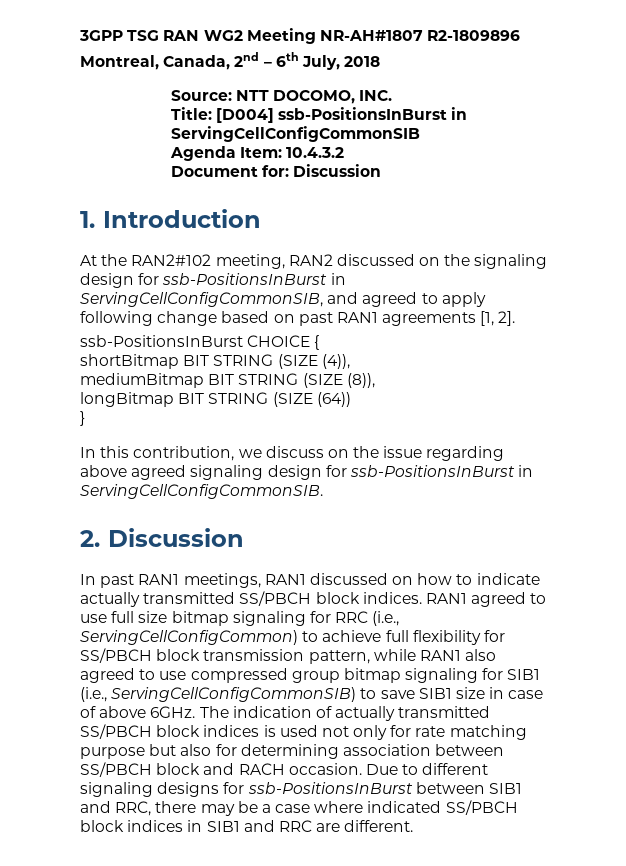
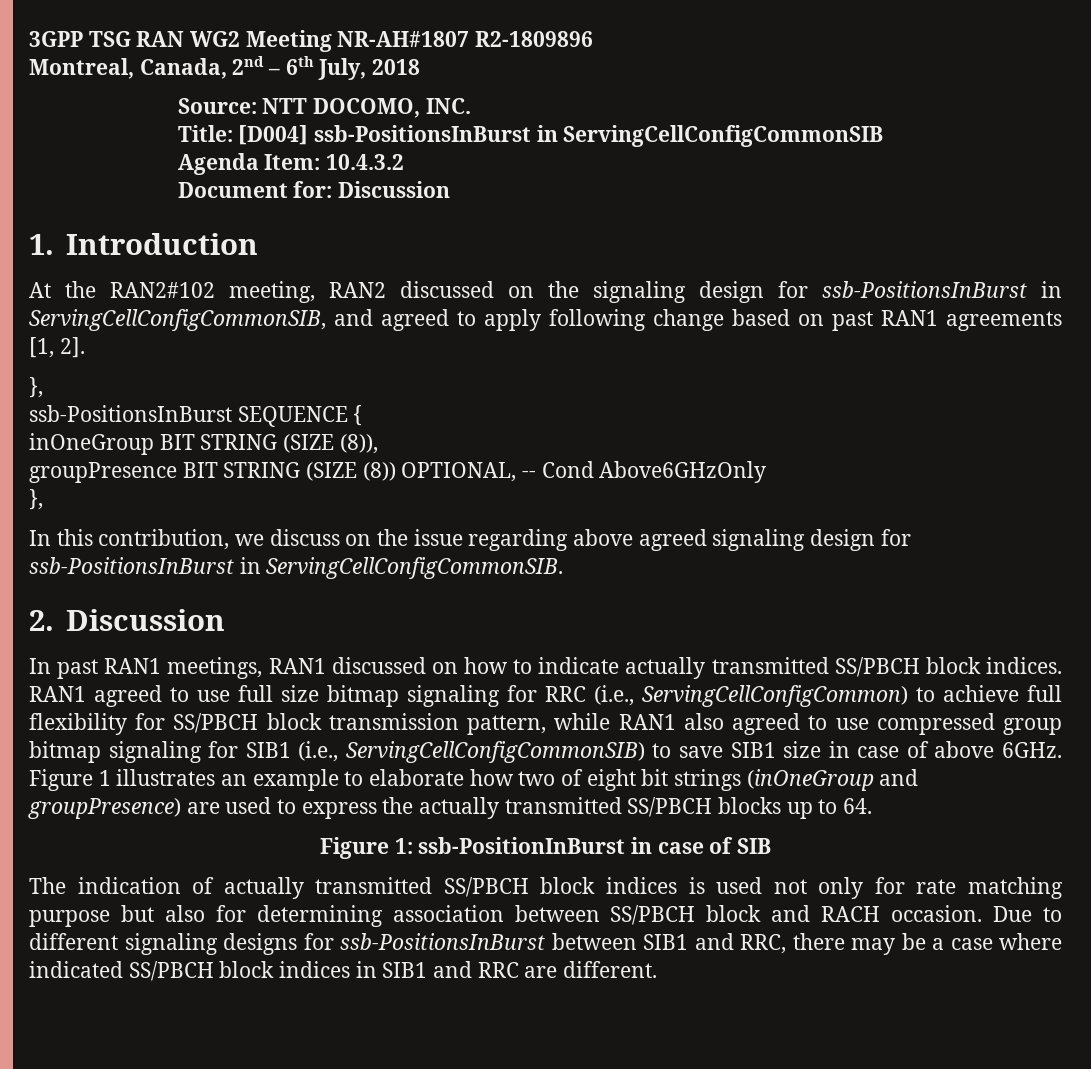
  At the RAN2#102 meeting, RAN2 discussed on the signaling design for ssb-PositionsInBurst in ServingCellConfigCommonSIB, and agreed to apply following change based on past RAN1 agreements [1, 2].
- ssb-PositionsInBurst CHOICE {
+ },
+ ssb-PositionsInBurst SEQUENCE {
- shortBitmap BIT STRING (SIZE (4)),
- mediumBitmap BIT STRING (SIZE (8)),
+ inOneGroup BIT STRING (SIZE (8)),
- longBitmap BIT STRING (SIZE (64))
- }
+ groupPresence BIT STRING (SIZE (8)) OPTIONAL, -- Cond Above6GHzOnly
+ },
- RAN1 agreed to use full size bitmap signaling for RRC (i.e., ServingCellConfigCommon) to achieve full flexibility for SS/PBCH block transmission pattern, while RAN1 also agreed to use compressed group bitmap signaling for SIB1 (i.e., ServingCellConfigCommonSIB) to save SIB1 size in case of above 6GHz. The indication of actually transmitted SS/PBCH block indices is used not only for rate matching purpose but also for determining association between SS/PBCH block and RACH occasion.
+ RAN1 agreed to use full size bitmap signaling for RRC (i.e., ServingCellConfigCommon) to achieve full flexibility for SS/PBCH block transmission pattern, while RAN1 also agreed to use compressed group bitmap signaling for SIB1 (i.e., ServingCellConfigCommonSIB) to save SIB1 size in case of above 6GHz. Figure 1 illustrates an example to elaborate how two of eight bit strings (inOneGroup and groupPresence) are used to express the actually transmitted SS/PBCH blocks up to 64.
+ Figure 1: ssb-PositionInBurst in case of SIB
+ The indication of actually transmitted SS/PBCH block indices is used not only for rate matching purpose but also for determining association between SS/PBCH block and RACH occasion.

